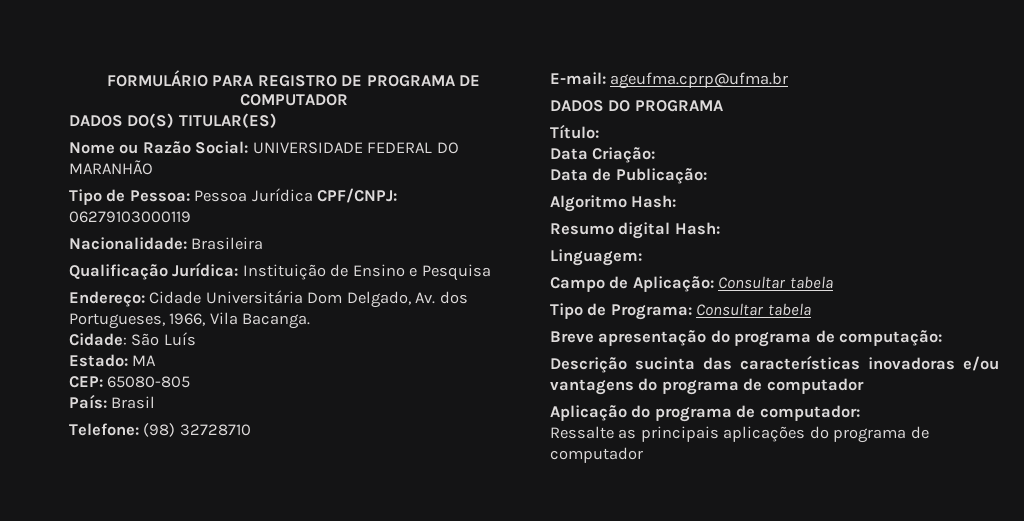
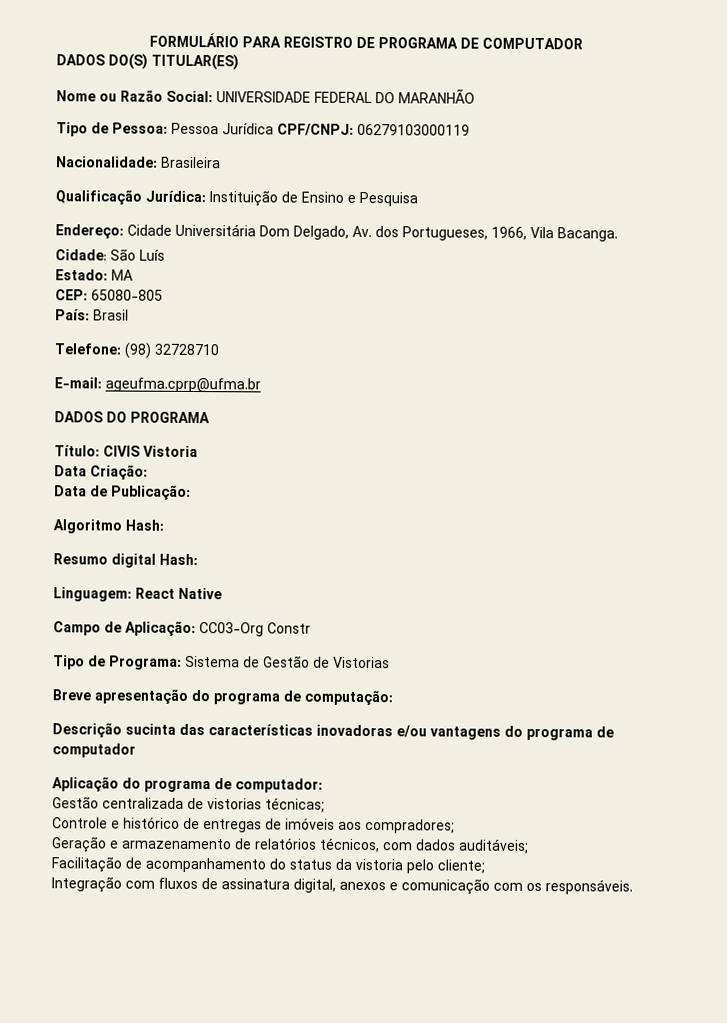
- Título:
+ Título: CIVIS Vistoria
- Linguagem:
+ Linguagem: React Native
- Campo de Aplicação: Consultar tabela
+ Campo de Aplicação: CC03-Org Constr
- Tipo de Programa: Consultar tabela
+ Tipo de Programa: Sistema de Gestão de Vistorias
- Ressalte as principais aplicações do programa de computador
+ Gestão centralizada de vistorias técnicas;
+ Controle e histórico de entregas de imóveis aos compradores;
+ Geração e armazenamento de relatórios técnicos, com dados auditáveis;
+ Facilitação de acompanhamento do status da vistoria pelo cliente;
+ Integração com fluxos de assinatura digital, anexos e comunicação com os responsáveis.

